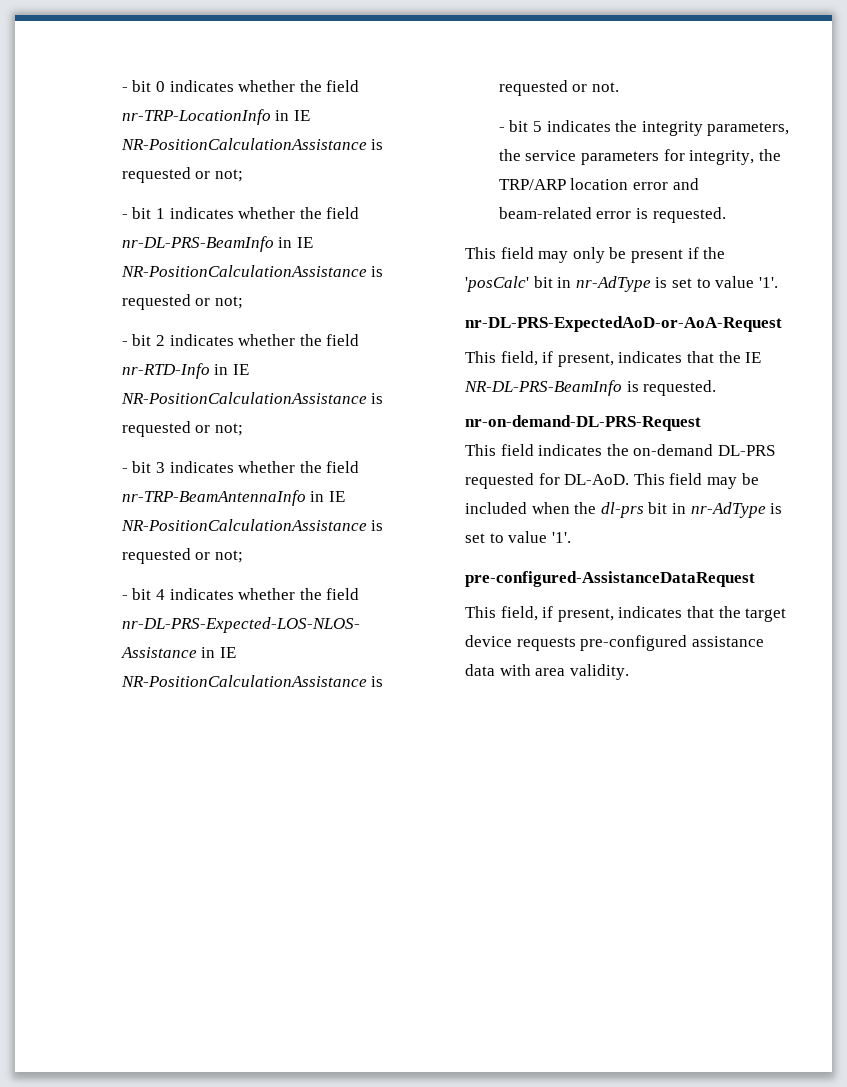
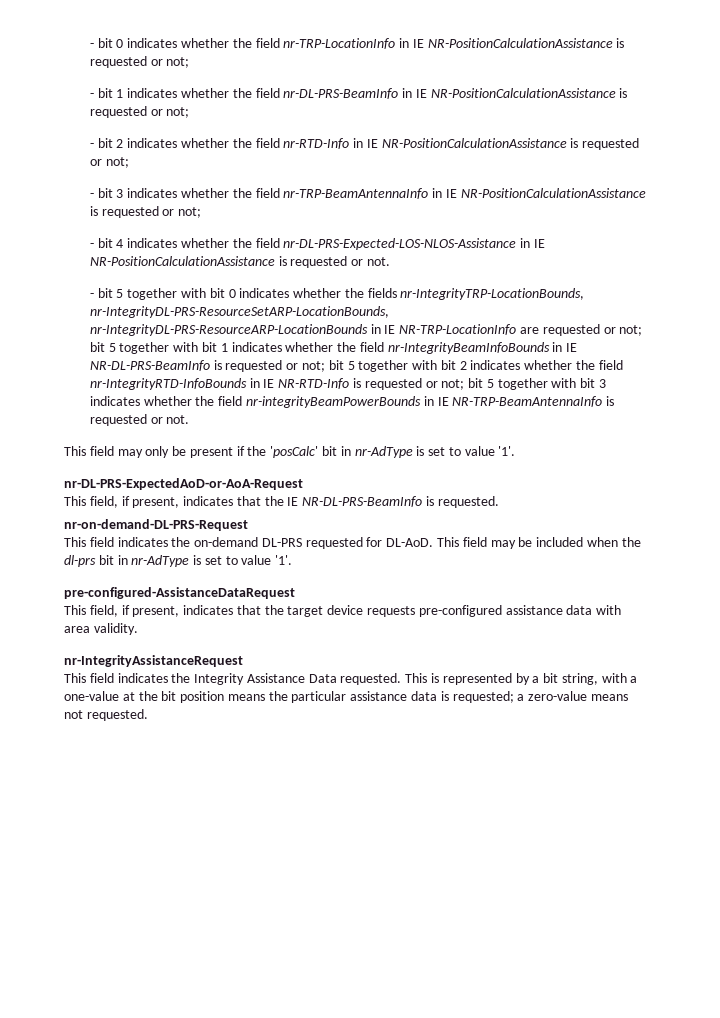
- - bit 5 indicates the integrity parameters, the service parameters for integrity, the TRP/ARP location error and beam-related error is requested.
+ - bit 5 together with bit 0 indicates whether the fields nr-IntegrityTRP-LocationBounds, nr-IntegrityDL-PRS-ResourceSetARP-LocationBounds, nr-IntegrityDL-PRS-ResourceARP-LocationBounds in IE NR-TRP-LocationInfo are requested or not; bit 5 together with bit 1 indicates whether the field nr-IntegrityBeamInfoBounds in IE NR-DL-PRS-BeamInfo is requested or not; bit 5 together with bit 2 indicates whether the field nr-IntegrityRTD-InfoBounds in IE NR-RTD-Info is requested or not; bit 5 together with bit 3 indicates whether the field nr-integrityBeamPowerBounds in IE NR-TRP-BeamAntennaInfo is requested or not.
+ nr-IntegrityAssistanceRequest
+ This field indicates the Integrity Assistance Data requested. This is represented by a bit string, with a one-value at the bit position means the particular assistance data is requested; a zero-value means not requested.

